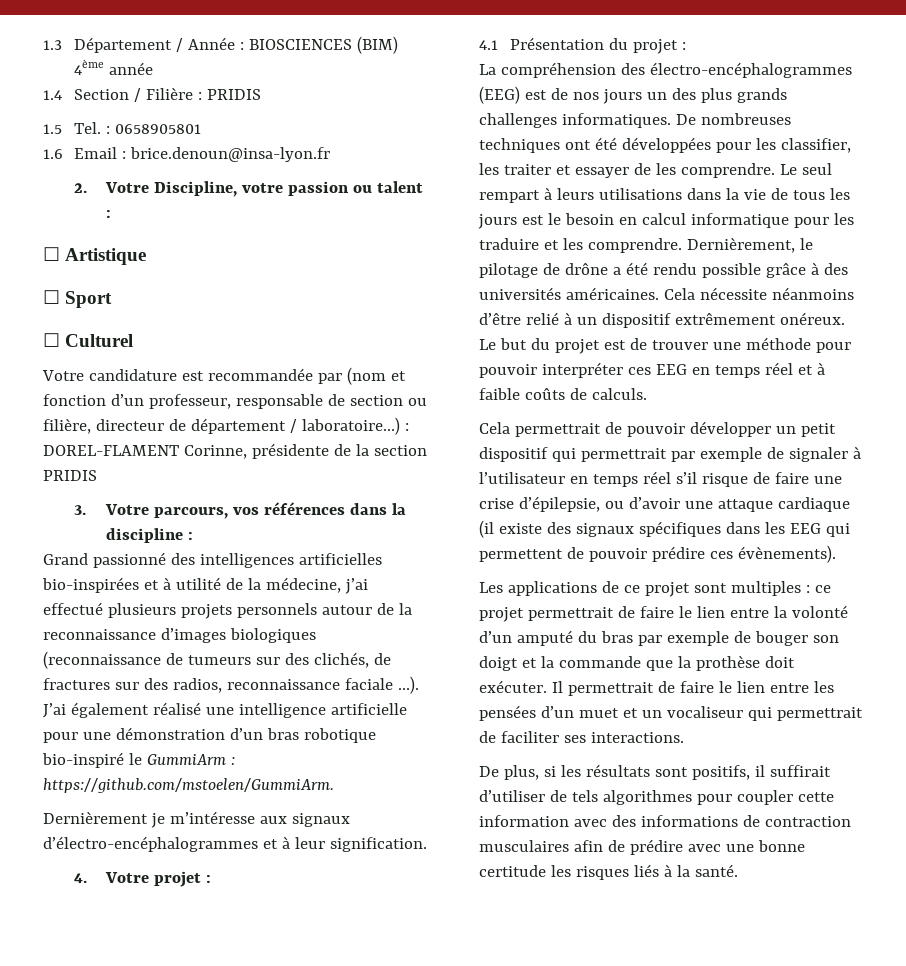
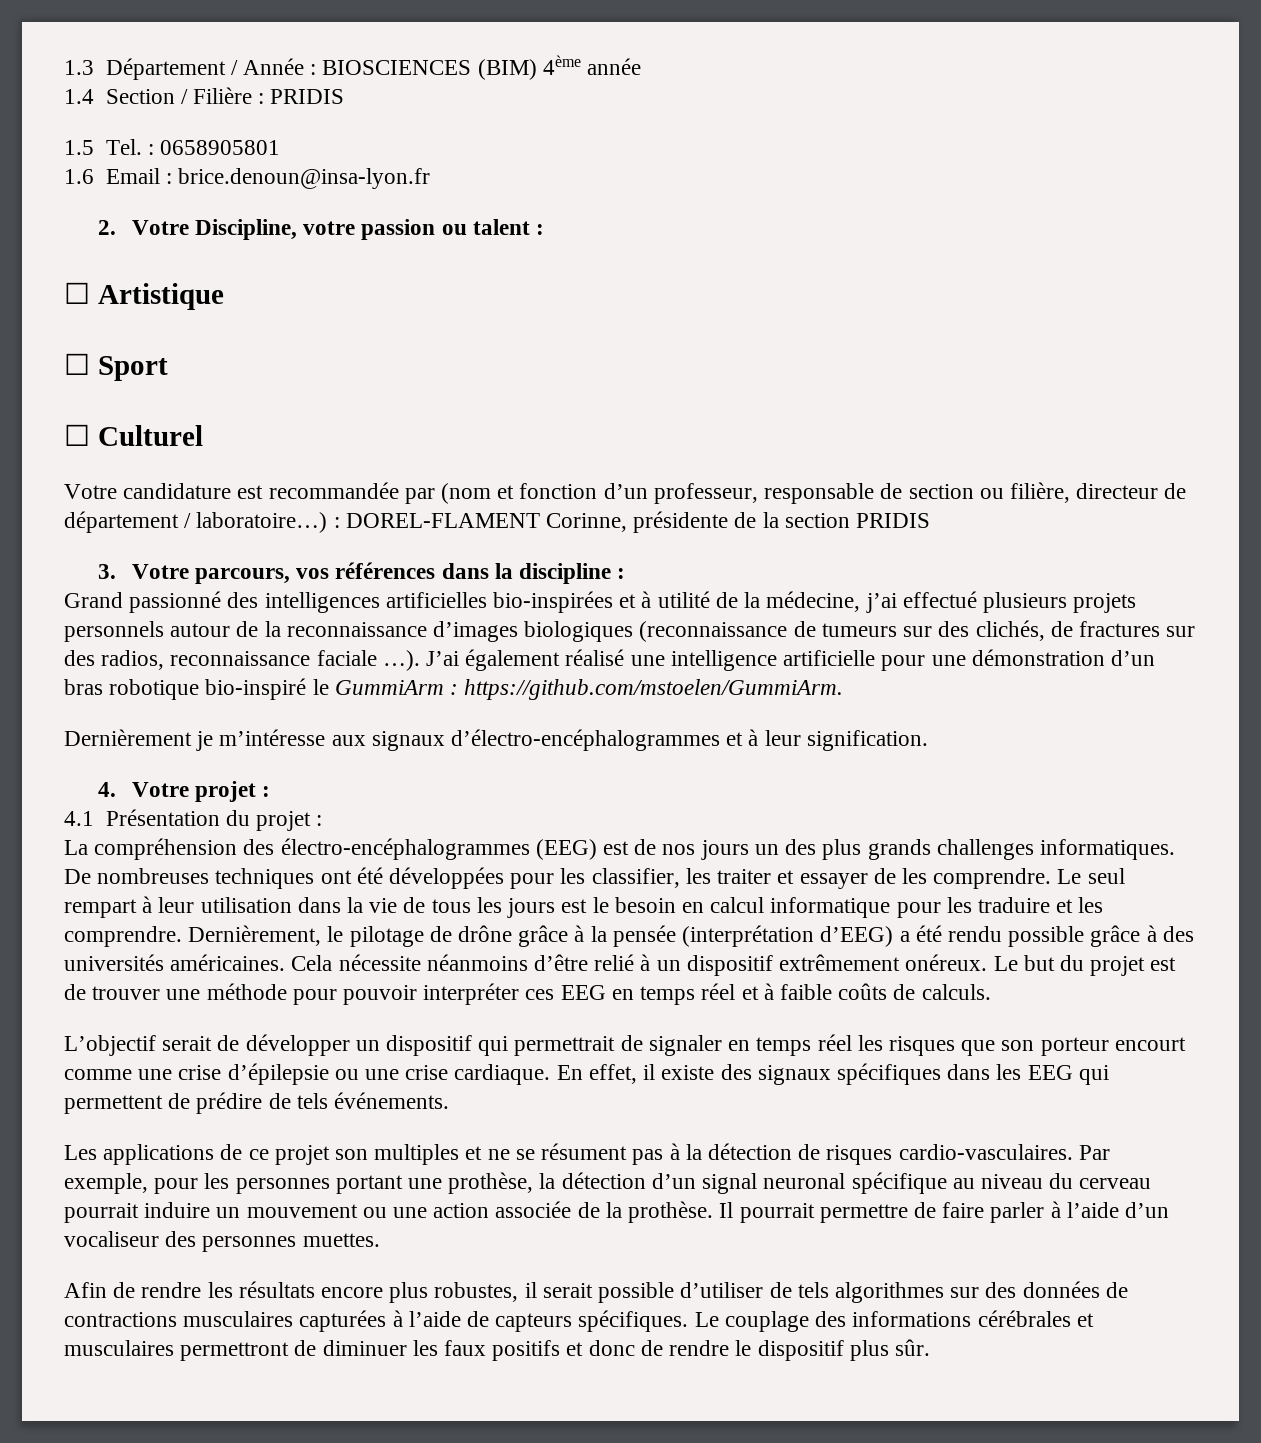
- Le seul rempart à leurs utilisations dans la vie de tous les jours est le besoin en calcul informatique pour les traduire et les comprendre.
+ Le seul rempart à leur utilisation dans la vie de tous les jours est le besoin en calcul informatique pour les traduire et les comprendre.
- Dernièrement, le pilotage de drône a été rendu possible grâce à des universités américaines.
+ Dernièrement, le pilotage de drône grâce à la pensée (interprétation d’EEG) a été rendu possible grâce à des universités américaines.
- Cela permettrait de pouvoir développer un petit dispositif qui permettrait par exemple de signaler à l’utilisateur en temps réel s’il risque de faire une crise d’épilepsie, ou d’avoir une attaque cardiaque (il existe des signaux spécifiques dans les EEG qui permettent de pouvoir prédire ces évènements).
+ L’objectif serait de développer un dispositif qui permettrait de signaler en temps réel les risques que son porteur encourt comme une crise d’épilepsie ou une crise cardiaque. En effet, il existe des signaux spécifiques dans les EEG qui permettent de prédire de tels événements.
- Les applications de ce projet sont multiples : ce projet permettrait de faire le lien entre la volonté d’un amputé du bras par exemple de bouger son doigt et la commande que la prothèse doit exécuter. Il permettrait de faire le lien entre les pensées d’un muet et un vocaliseur qui permettrait de faciliter ses interactions.
- De plus, si les résultats sont positifs, il suffirait d’utiliser de tels algorithmes pour coupler cette information avec des informations de contraction musculaires afin de prédire avec une bonne certitude les risques liés à la santé.
+ Les applications de ce projet son multiples et ne se résument pas à la détection de risques cardio-vasculaires. Par exemple, pour les personnes portant une prothèse, la détection d’un signal neuronal spécifique au niveau du cerveau pourrait induire un mouvement ou une action associée de la prothèse. Il pourrait permettre de faire parler à l’aide d’un vocaliseur des personnes muettes.
+ Afin de rendre les résultats encore plus robustes, il serait possible d’utiliser de tels algorithmes sur des données de contractions musculaires capturées à l’aide de capteurs spécifiques. Le couplage des informations cérébrales et musculaires permettront de diminuer les faux positifs et donc de rendre le dispositif plus sûr.

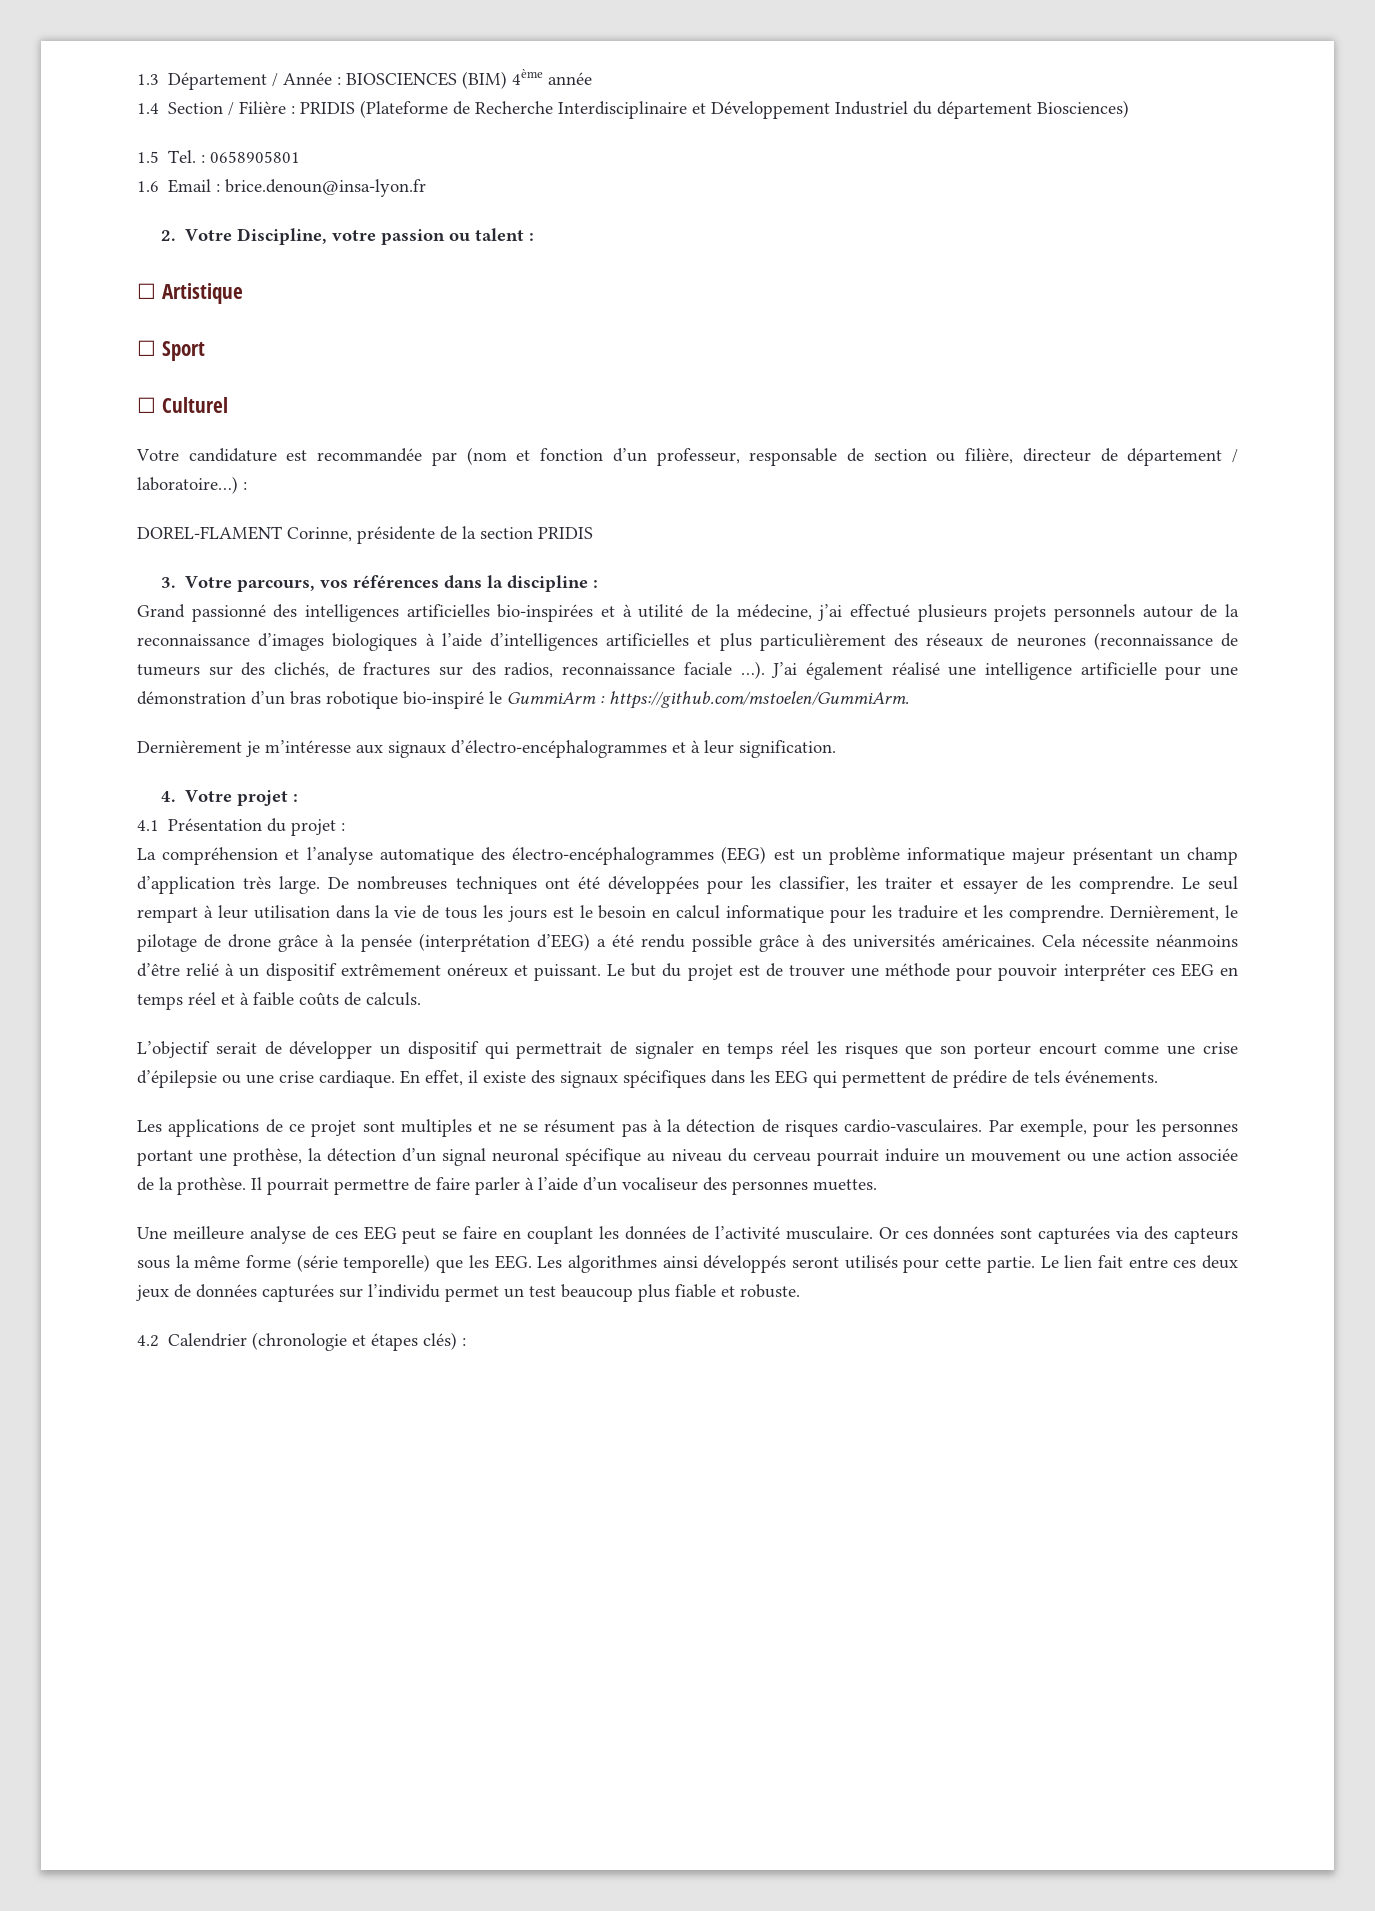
- 1.4 Section / Filière : PRIDIS
+ 1.4 Section / Filière : PRIDIS (Plateforme de Recherche Interdisciplinaire et Développement Industriel du département Biosciences)
- Votre candidature est recommandée par (nom et fonction d’un professeur, responsable de section ou filière, directeur de département / laboratoire…) : DOREL-FLAMENT Corinne, présidente de la section PRIDIS
+ Votre candidature est recommandée par (nom et fonction d’un professeur, responsable de section ou filière, directeur de département / laboratoire…) :
+ DOREL-FLAMENT Corinne, présidente de la section PRIDIS
- Grand passionné des intelligences artificielles bio-inspirées et à utilité de la médecine, j’ai effectué plusieurs projets personnels autour de la reconnaissance d’images biologiques (reconnaissance de tumeurs sur des clichés, de fractures sur des radios, reconnaissance faciale …).
+ Grand passionné des intelligences artificielles bio-inspirées et à utilité de la médecine, j’ai effectué plusieurs projets personnels autour de la reconnaissance d’images biologiques à l’aide d’intelligences artificielles et plus particulièrement des réseaux de neurones (reconnaissance de tumeurs sur des clichés, de fractures sur des radios, reconnaissance faciale …).
- La compréhension des électro-encéphalogrammes (EEG) est de nos jours un des plus grands challenges informatiques.
+ La compréhension et l’analyse automatique des électro-encéphalogrammes (EEG) est un problème informatique majeur présentant un champ d’application très large.
- Dernièrement, le pilotage de drône grâce à la pensée (interprétation d’EEG) a été rendu possible grâce à des universités américaines.
+ Dernièrement, le pilotage de drone grâce à la pensée (interprétation d’EEG) a été rendu possible grâce à des universités américaines.
- Cela nécessite néanmoins d’être relié à un dispositif extrêmement onéreux.
+ Cela nécessite néanmoins d’être relié à un dispositif extrêmement onéreux et puissant.
- Les applications de ce projet son multiples et ne se résument pas à la détection de risques cardio-vasculaires.
+ Les applications de ce projet sont multiples et ne se résument pas à la détection de risques cardio-vasculaires.
- Afin de rendre les résultats encore plus robustes, il serait possible d’utiliser de tels algorithmes sur des données de contractions musculaires capturées à l’aide de capteurs spécifiques. Le couplage des informations cérébrales et musculaires permettront de diminuer les faux positifs et donc de rendre le dispositif plus sûr.
+ Une meilleure analyse de ces EEG peut se faire en couplant les données de l’activité musculaire. Or ces données sont capturées via des capteurs sous la même forme (série temporelle) que les EEG. Les algorithmes ainsi développés seront utilisés pour cette partie. Le lien fait entre ces deux jeux de données capturées sur l’individu permet un test beaucoup plus fiable et robuste.
+ 4.2 Calendrier (chronologie et étapes clés) :

